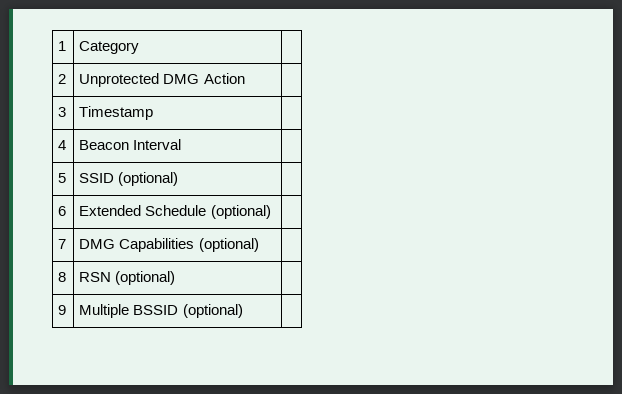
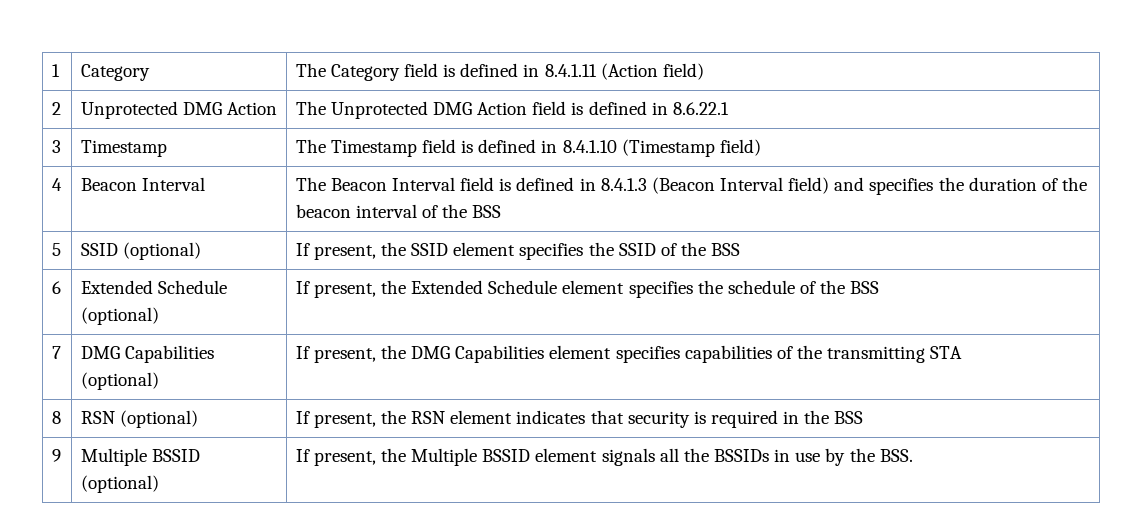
- 1 | Category |
- 2 | Unprotected DMG Action |
- 3 | Timestamp |
- 4 | Beacon Interval |
- 5 | SSID (optional) |
- 6 | Extended Schedule (optional) |
- 7 | DMG Capabilities (optional) |
- 8 | RSN (optional) |
- 9 | Multiple BSSID (optional) |
+ 1 | Category | The Category field is defined in 8.4.1.11 (Action field)
+ 2 | Unprotected DMG Action | The Unprotected DMG Action field is defined in 8.6.22.1
+ 3 | Timestamp | The Timestamp field is defined in 8.4.1.10 (Timestamp field)
+ 4 | Beacon Interval | The Beacon Interval field is defined in 8.4.1.3 (Beacon Interval field) and specifies the duration of the beacon interval of the BSS
+ 5 | SSID (optional) | If present, the SSID element specifies the SSID of the BSS
+ 6 | Extended Schedule (optional) | If present, the Extended Schedule element specifies the schedule of the BSS
+ 7 | DMG Capabilities (optional) | If present, the DMG Capabilities element specifies capabilities of the transmitting STA
+ 8 | RSN (optional) | If present, the RSN element indicates that security is required in the BSS
+ 9 | Multiple BSSID (optional) | If present, the Multiple BSSID element signals all the BSSIDs in use by the BSS.

